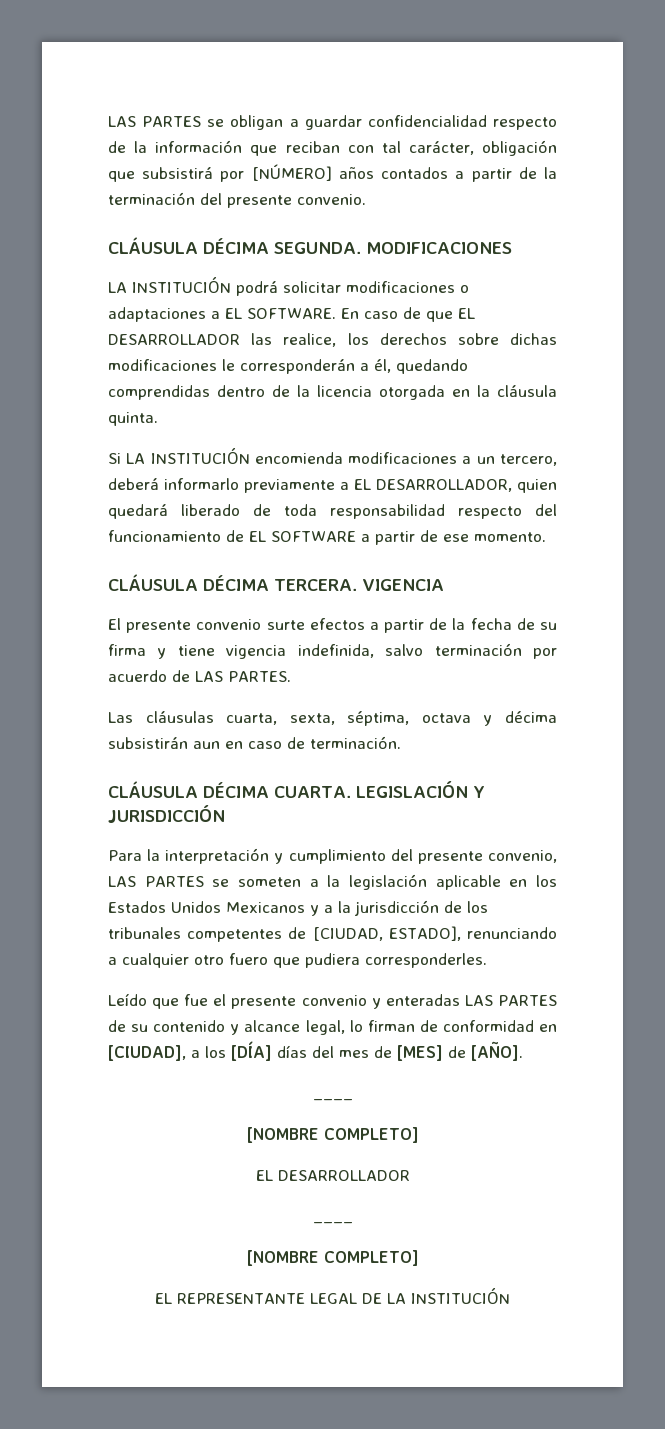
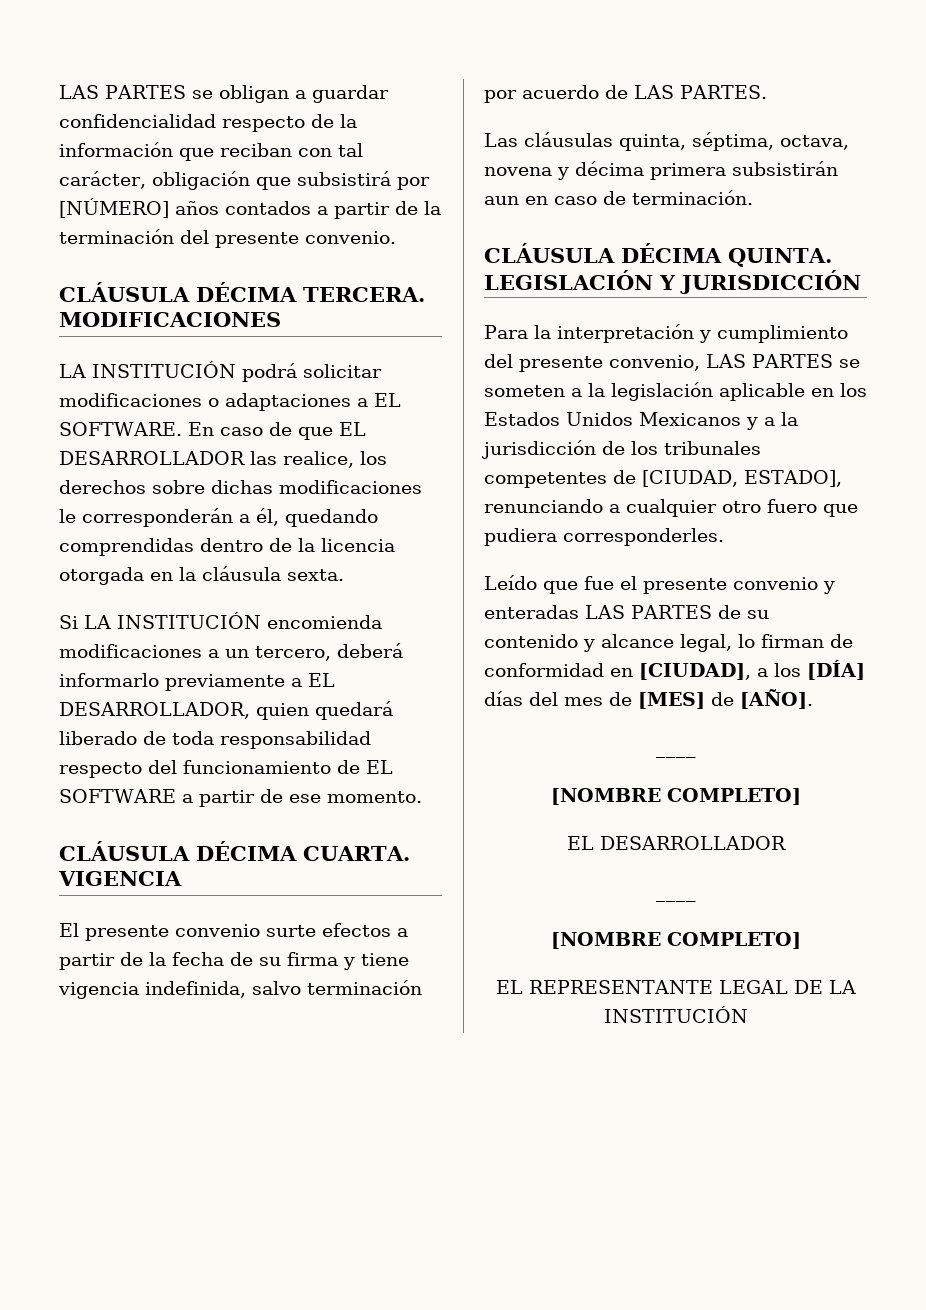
- CLÁUSULA DÉCIMA SEGUNDA.
+ CLÁUSULA DÉCIMA TERCERA.
- En caso de que EL DESARROLLADOR las realice, los derechos sobre dichas modificaciones le corresponderán a él, quedando comprendidas dentro de la licencia otorgada en la cláusula quinta.
+ En caso de que EL DESARROLLADOR las realice, los derechos sobre dichas modificaciones le corresponderán a él, quedando comprendidas dentro de la licencia otorgada en la cláusula sexta.
- CLÁUSULA DÉCIMA TERCERA.
+ CLÁUSULA DÉCIMA CUARTA.
- Las cláusulas cuarta, sexta, séptima, octava y décima subsistirán aun en caso de terminación.
+ Las cláusulas quinta, séptima, octava, novena y décima primera subsistirán aun en caso de terminación.
- CLÁUSULA DÉCIMA CUARTA.
+ CLÁUSULA DÉCIMA QUINTA.

